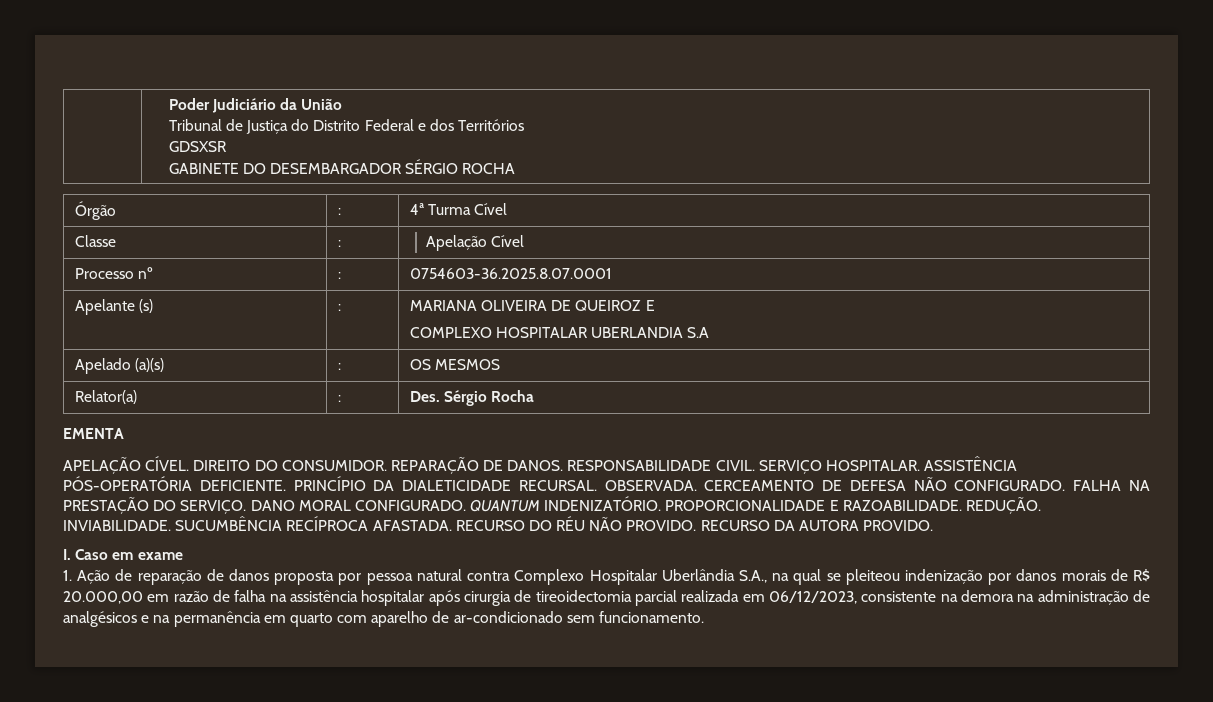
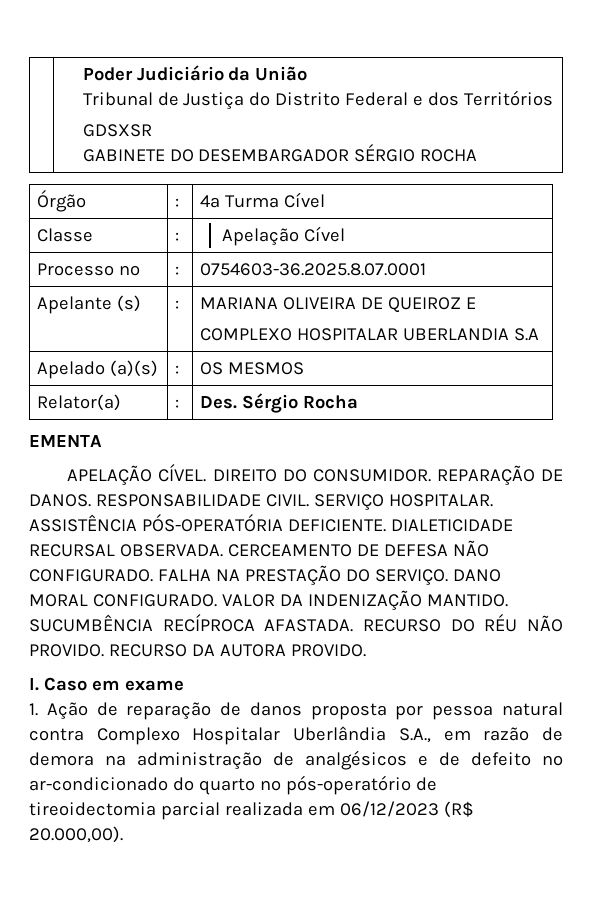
- PRINCÍPIO DA DIALETICIDADE RECURSAL. OBSERVADA.
+ DIALETICIDADE RECURSAL OBSERVADA.
- QUANTUM INDENIZATÓRIO. PROPORCIONALIDADE E RAZOABILIDADE. REDUÇÃO. INVIABILIDADE.
+ VALOR DA INDENIZAÇÃO MANTIDO.
- 1. Ação de reparação de danos proposta por pessoa natural contra Complexo Hospitalar Uberlândia S.A., na qual se pleiteou indenização por danos morais de R$ 20.000,00 em razão de falha na assistência hospitalar após cirurgia de tireoidectomia parcial realizada em 06/12/2023, consistente na demora na administração de analgésicos e na permanência em quarto com aparelho de ar-condicionado sem funcionamento.
+ 1. Ação de reparação de danos proposta por pessoa natural contra Complexo Hospitalar Uberlândia S.A., em razão de demora na administração de analgésicos e de defeito no ar-condicionado do quarto no pós-operatório de tireoidectomia parcial realizada em 06/12/2023 (R$ 20.000,00).

